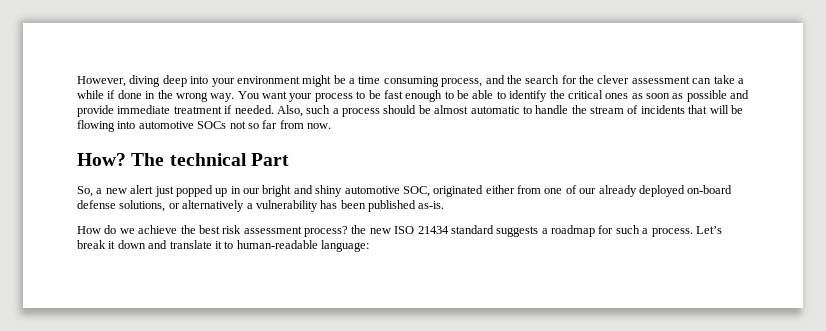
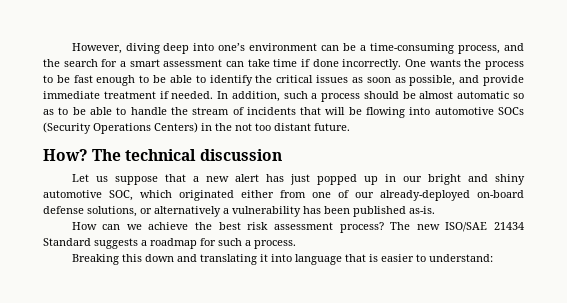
- However, diving deep into your environment might be a time consuming process, and the search for the clever assessment can take a while if done in the wrong way. You want your process to be fast enough to be able to identify the critical ones as soon as possible and provide immediate treatment if needed.
+ However, diving deep into one’s environment can be a time-consuming process, and the search for a smart assessment can take time if done incorrectly. One wants the process to be fast enough to be able to identify the critical issues as soon as possible, and provide immediate treatment if needed.
- Also, such a process should be almost automatic to handle the stream of incidents that will be flowing into automotive SOCs not so far from now.
- How? The technical Part
- So, a new alert just popped up in our bright and shiny automotive SOC, originated either from one of our already deployed on-board defense solutions, or alternatively a vulnerability has been published as-is.
+ In addition, such a process should be almost automatic so as to be able to handle the stream of incidents that will be flowing into automotive SOCs (Security Operations Centers) in the not too distant future.
+ How? The technical discussion
+ Let us suppose that a new alert has just popped up in our bright and shiny automotive SOC, which originated either from one of our already-deployed on-board defense solutions, or alternatively a vulnerability has been published as-is.
- How do we achieve the best risk assessment process? the new ISO 21434 standard suggests a roadmap for such a process. Let’s break it down and translate it to human-readable language:
+ How can we achieve the best risk assessment process? The new ISO/SAE 21434 Standard suggests a roadmap for such a process.
+ Breaking this down and translating it into language that is easier to understand:

